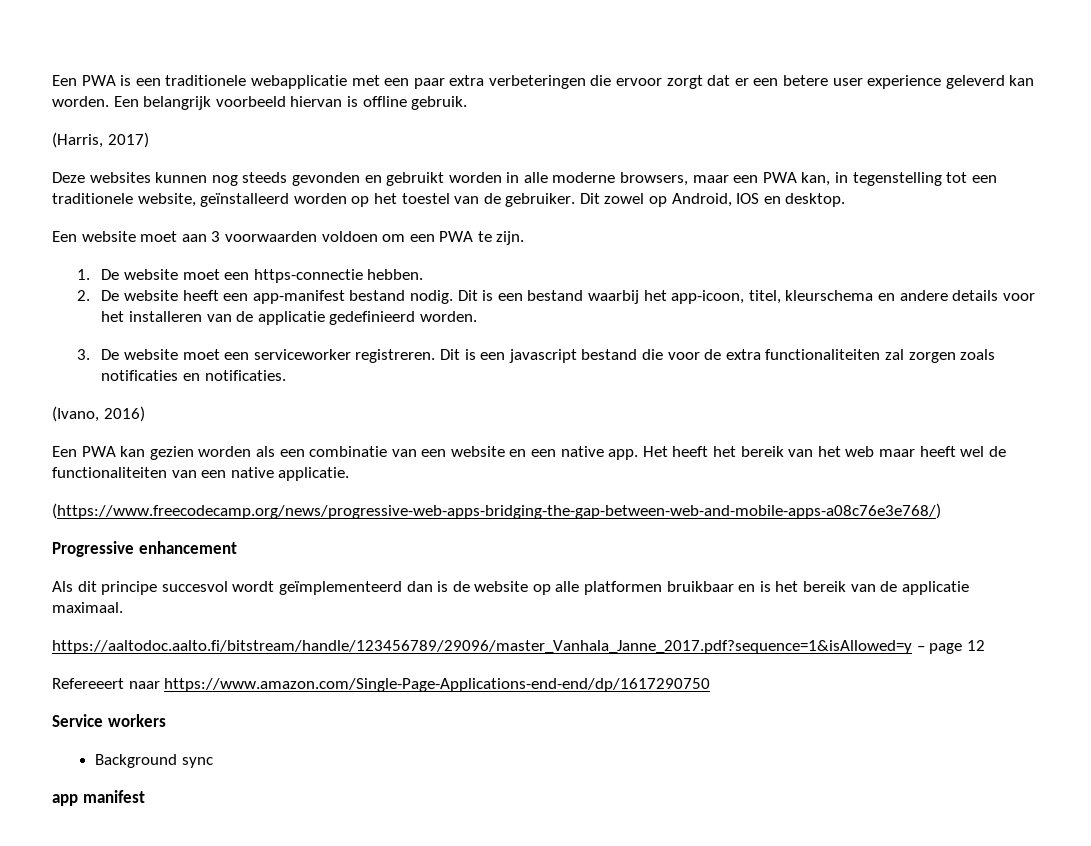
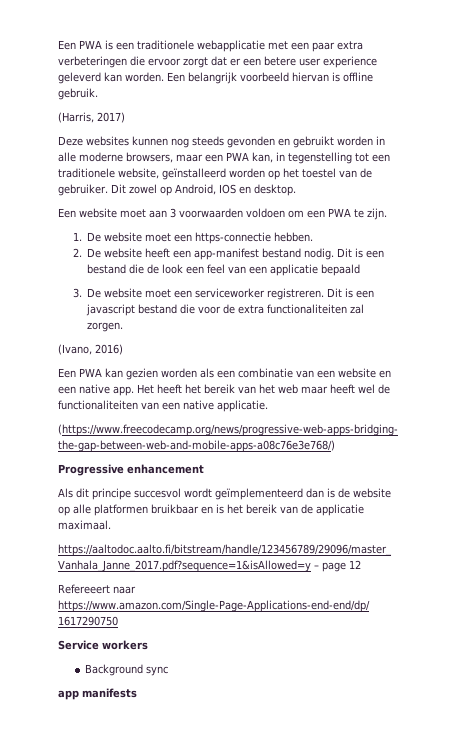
- Dit is een bestand waarbij het app-icoon, titel, kleurschema en andere details voor het installeren van de applicatie gedefinieerd worden.
+ Dit is een bestand die de look een feel van een applicatie bepaald
- Dit is een javascript bestand die voor de extra functionaliteiten zal zorgen zoals notificaties en notificaties.
+ Dit is een javascript bestand die voor de extra functionaliteiten zal zorgen.
- app manifest
+ app manifests

